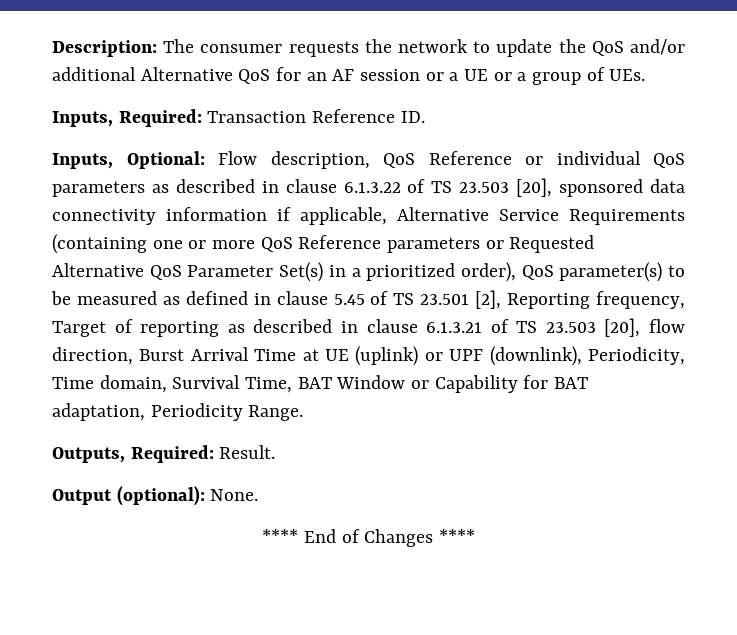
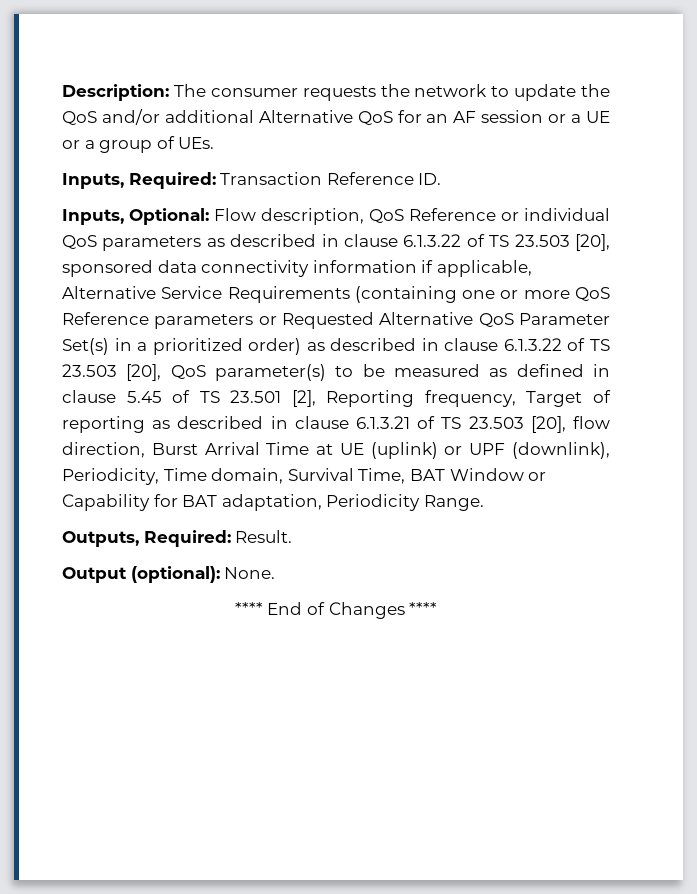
- Flow description, QoS Reference or individual QoS parameters as described in clause 6.1.3.22 of TS 23.503 [20], sponsored data connectivity information if applicable, Alternative Service Requirements (containing one or more QoS Reference parameters or Requested Alternative QoS Parameter Set(s) in a prioritized order), QoS parameter(s) to be measured as defined in clause 5.45 of TS 23.501 [2], Reporting frequency, Target of reporting as described in clause 6.1.3.21 of TS 23.503 [20], flow direction, Burst Arrival Time at UE (uplink) or UPF (downlink), Periodicity, Time domain, Survival Time, BAT Window or Capability for BAT adaptation, Periodicity Range.
+ Flow description, QoS Reference or individual QoS parameters as described in clause 6.1.3.22 of TS 23.503 [20], sponsored data connectivity information if applicable, Alternative Service Requirements (containing one or more QoS Reference parameters or Requested Alternative QoS Parameter Set(s) in a prioritized order) as described in clause 6.1.3.22 of TS 23.503 [20], QoS parameter(s) to be measured as defined in clause 5.45 of TS 23.501 [2], Reporting frequency, Target of reporting as described in clause 6.1.3.21 of TS 23.503 [20], flow direction, Burst Arrival Time at UE (uplink) or UPF (downlink), Periodicity, Time domain, Survival Time, BAT Window or Capability for BAT adaptation, Periodicity Range.

